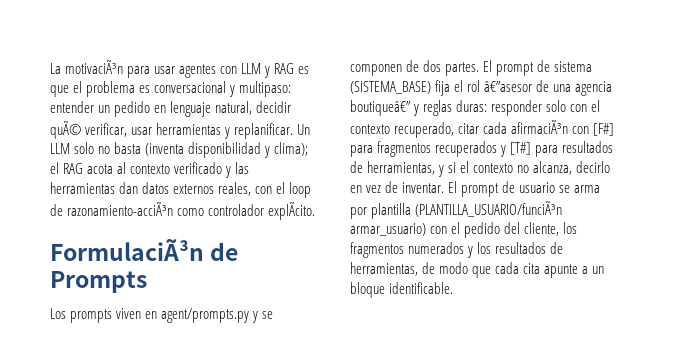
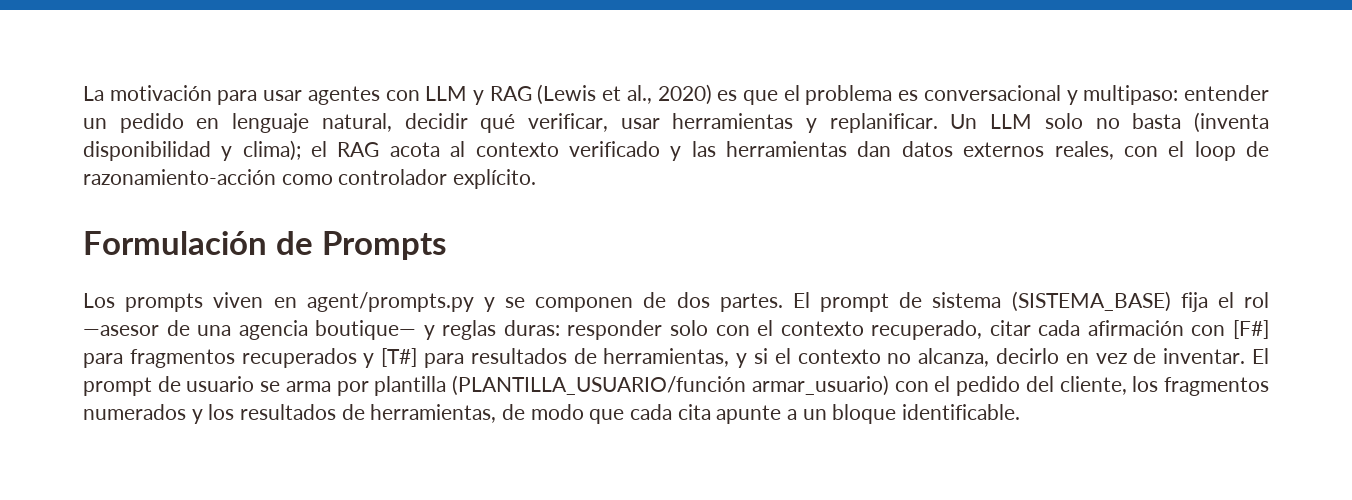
- La motivaciÃ³n para usar agentes con LLM y RAG es que el problema es conversacional y multipaso: entender un pedido en lenguaje natural, decidir quÃ© verificar, usar herramientas y replanificar.
+ La motivación para usar agentes con LLM y RAG (Lewis et al., 2020) es que el problema es conversacional y multipaso: entender un pedido en lenguaje natural, decidir qué verificar, usar herramientas y replanificar.
- Un LLM solo no basta (inventa disponibilidad y clima); el RAG acota al contexto verificado y las herramientas dan datos externos reales, con el loop de razonamiento-acciÃ³n como controlador explÃcito.
- FormulaciÃ³n de Prompts
+ Un LLM solo no basta (inventa disponibilidad y clima); el RAG acota al contexto verificado y las herramientas dan datos externos reales, con el loop de razonamiento-acción como controlador explícito.
+ Formulación de Prompts
- El prompt de sistema (SISTEMA_BASE) fija el rol â€”asesor de una agencia boutiqueâ€” y reglas duras: responder solo con el contexto recuperado, citar cada afirmaciÃ³n con [F#] para fragmentos recuperados y [T#] para resultados de herramientas, y si el contexto no alcanza, decirlo en vez de inventar.
+ El prompt de sistema (SISTEMA_BASE) fija el rol —asesor de una agencia boutique— y reglas duras: responder solo con el contexto recuperado, citar cada afirmación con [F#] para fragmentos recuperados y [T#] para resultados de herramientas, y si el contexto no alcanza, decirlo en vez de inventar.
- El prompt de usuario se arma por plantilla (PLANTILLA_USUARIO/funciÃ³n armar_usuario) con el pedido del cliente, los fragmentos numerados y los resultados de herramientas, de modo que cada cita apunte a un bloque identificable.
+ El prompt de usuario se arma por plantilla (PLANTILLA_USUARIO/función armar_usuario) con el pedido del cliente, los fragmentos numerados y los resultados de herramientas, de modo que cada cita apunte a un bloque identificable.

